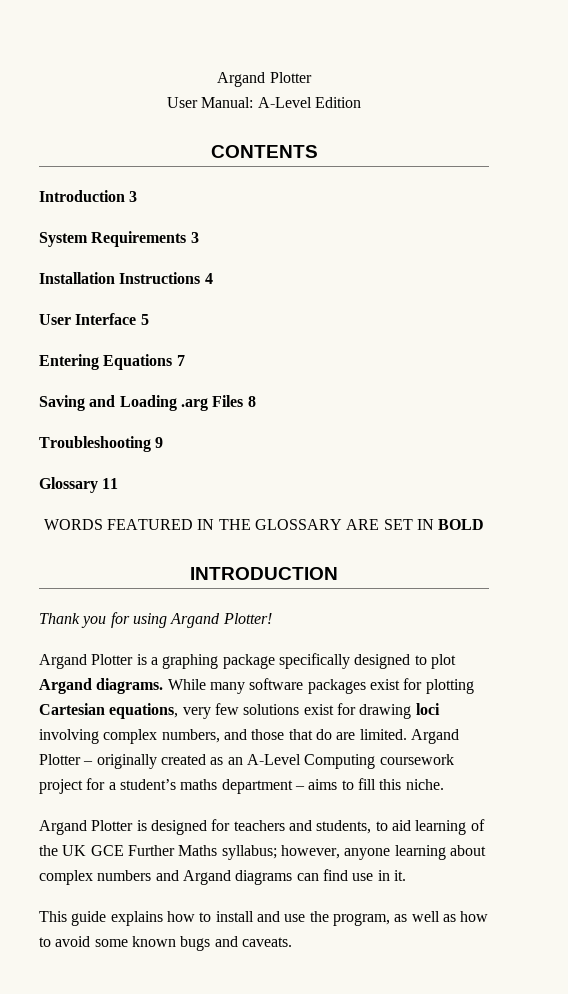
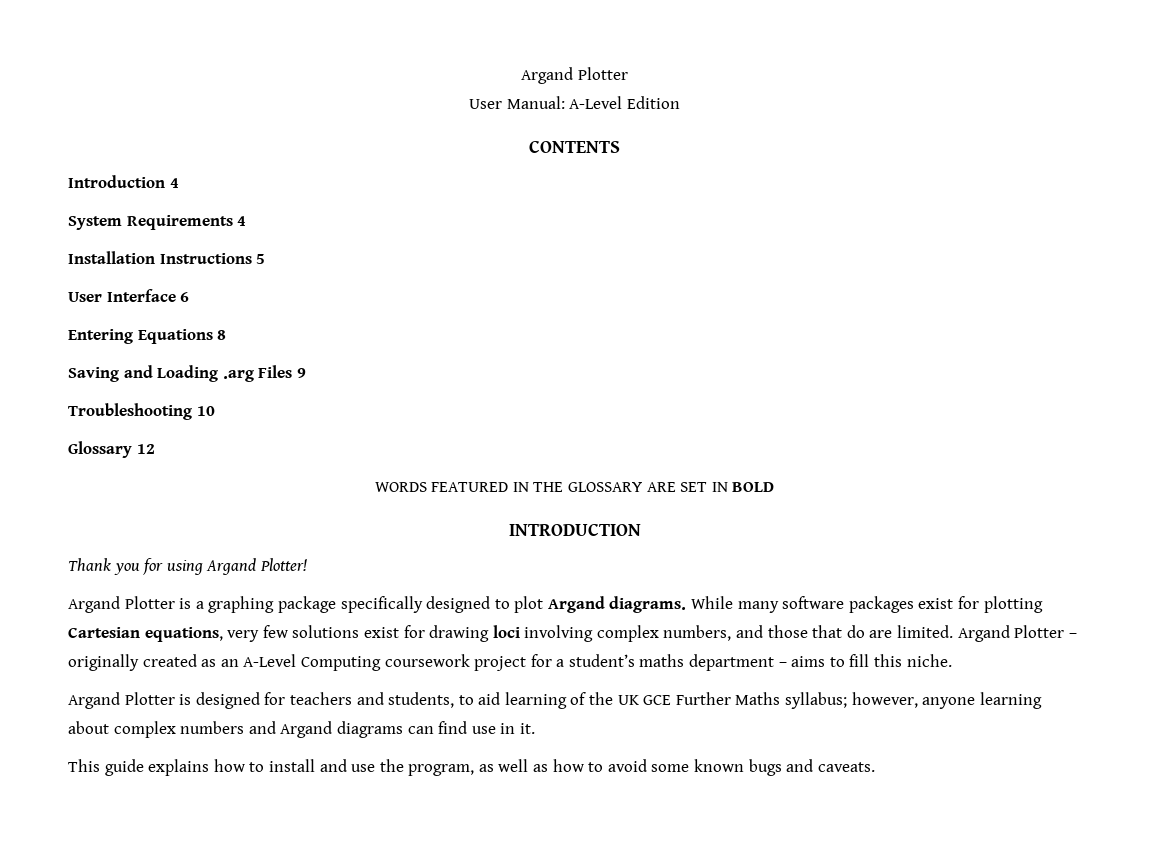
- Introduction 3
+ Introduction 4
- System Requirements 3
+ System Requirements 4
- Installation Instructions 4
+ Installation Instructions 5
- User Interface 5
+ User Interface 6
- Entering Equations 7
+ Entering Equations 8
- Saving and Loading .arg Files 8
+ Saving and Loading .arg Files 9
- Troubleshooting 9
+ Troubleshooting 10
- Glossary 11
+ Glossary 12

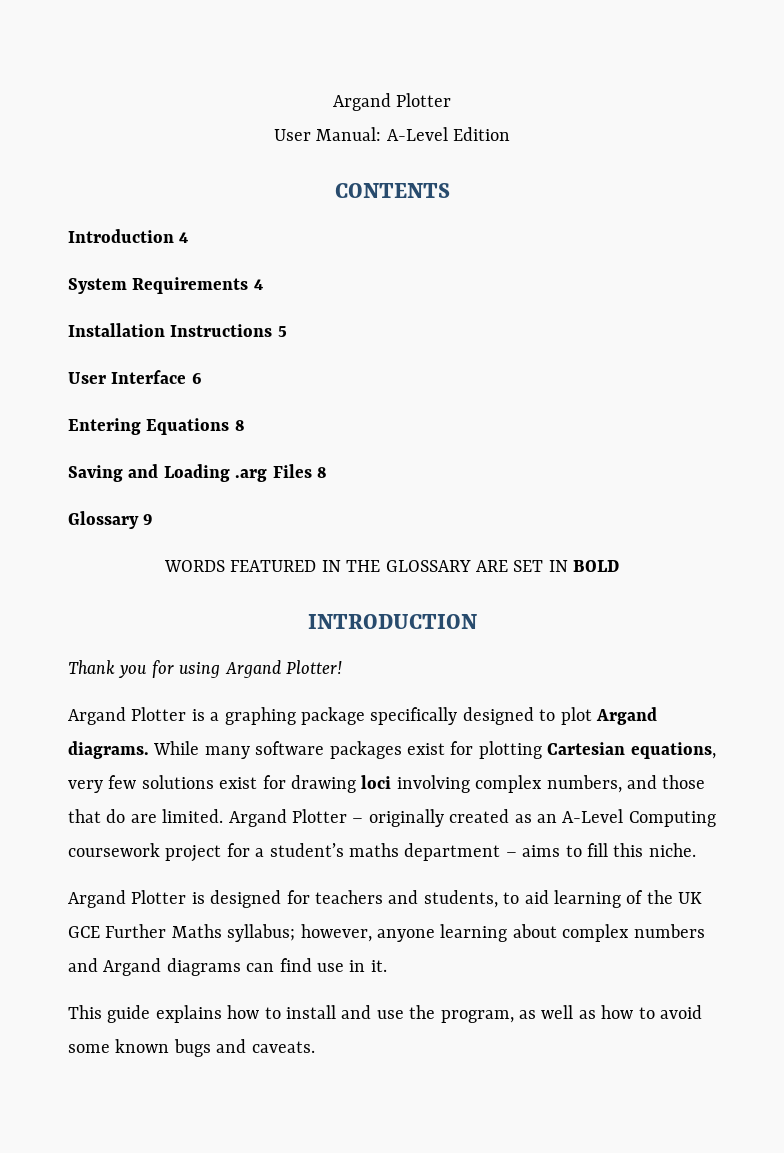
- Saving and Loading .arg Files 9
- Troubleshooting 10
+ Saving and Loading .arg Files 8
- Glossary 12
+ Glossary 9

